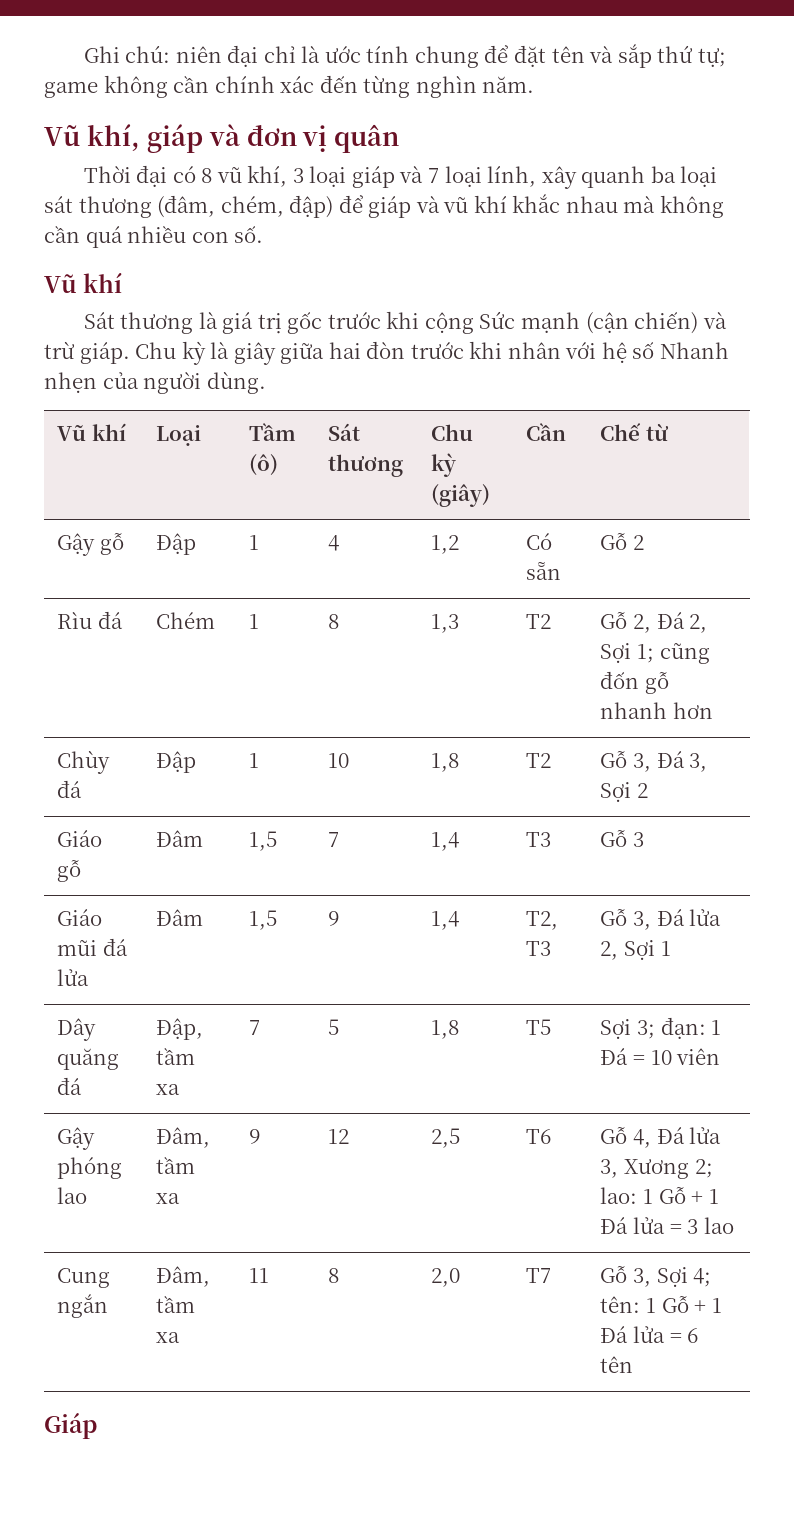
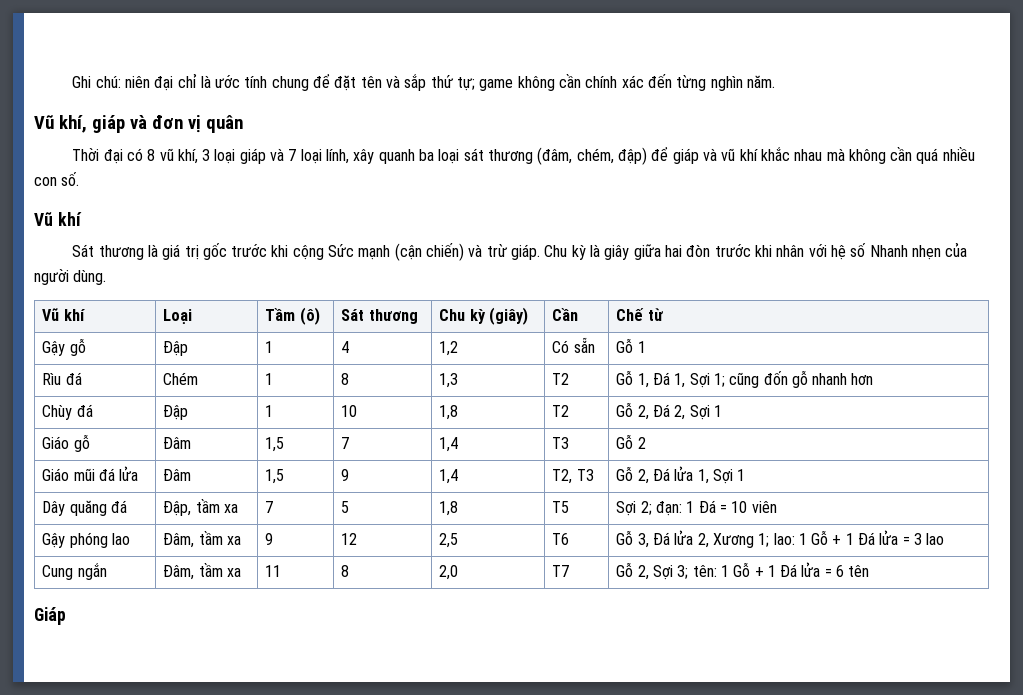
- Gậy gỗ | Đập | 1 | 4 | 1,2 | Có sẵn | Gỗ 2
+ Gậy gỗ | Đập | 1 | 4 | 1,2 | Có sẵn | Gỗ 1
- Rìu đá | Chém | 1 | 8 | 1,3 | T2 | Gỗ 2, Đá 2, Sợi 1; cũng đốn gỗ nhanh hơn
+ Rìu đá | Chém | 1 | 8 | 1,3 | T2 | Gỗ 1, Đá 1, Sợi 1; cũng đốn gỗ nhanh hơn
- Chùy đá | Đập | 1 | 10 | 1,8 | T2 | Gỗ 3, Đá 3, Sợi 2
+ Chùy đá | Đập | 1 | 10 | 1,8 | T2 | Gỗ 2, Đá 2, Sợi 1
- Giáo gỗ | Đâm | 1,5 | 7 | 1,4 | T3 | Gỗ 3
+ Giáo gỗ | Đâm | 1,5 | 7 | 1,4 | T3 | Gỗ 2
- Giáo mũi đá lửa | Đâm | 1,5 | 9 | 1,4 | T2, T3 | Gỗ 3, Đá lửa 2, Sợi 1
+ Giáo mũi đá lửa | Đâm | 1,5 | 9 | 1,4 | T2, T3 | Gỗ 2, Đá lửa 1, Sợi 1
- Dây quăng đá | Đập, tầm xa | 7 | 5 | 1,8 | T5 | Sợi 3; đạn: 1 Đá = 10 viên
+ Dây quăng đá | Đập, tầm xa | 7 | 5 | 1,8 | T5 | Sợi 2; đạn: 1 Đá = 10 viên
- Gậy phóng lao | Đâm, tầm xa | 9 | 12 | 2,5 | T6 | Gỗ 4, Đá lửa 3, Xương 2; lao: 1 Gỗ + 1 Đá lửa = 3 lao
+ Gậy phóng lao | Đâm, tầm xa | 9 | 12 | 2,5 | T6 | Gỗ 3, Đá lửa 2, Xương 1; lao: 1 Gỗ + 1 Đá lửa = 3 lao
- Cung ngắn | Đâm, tầm xa | 11 | 8 | 2,0 | T7 | Gỗ 3, Sợi 4; tên: 1 Gỗ + 1 Đá lửa = 6 tên
+ Cung ngắn | Đâm, tầm xa | 11 | 8 | 2,0 | T7 | Gỗ 2, Sợi 3; tên: 1 Gỗ + 1 Đá lửa = 6 tên

